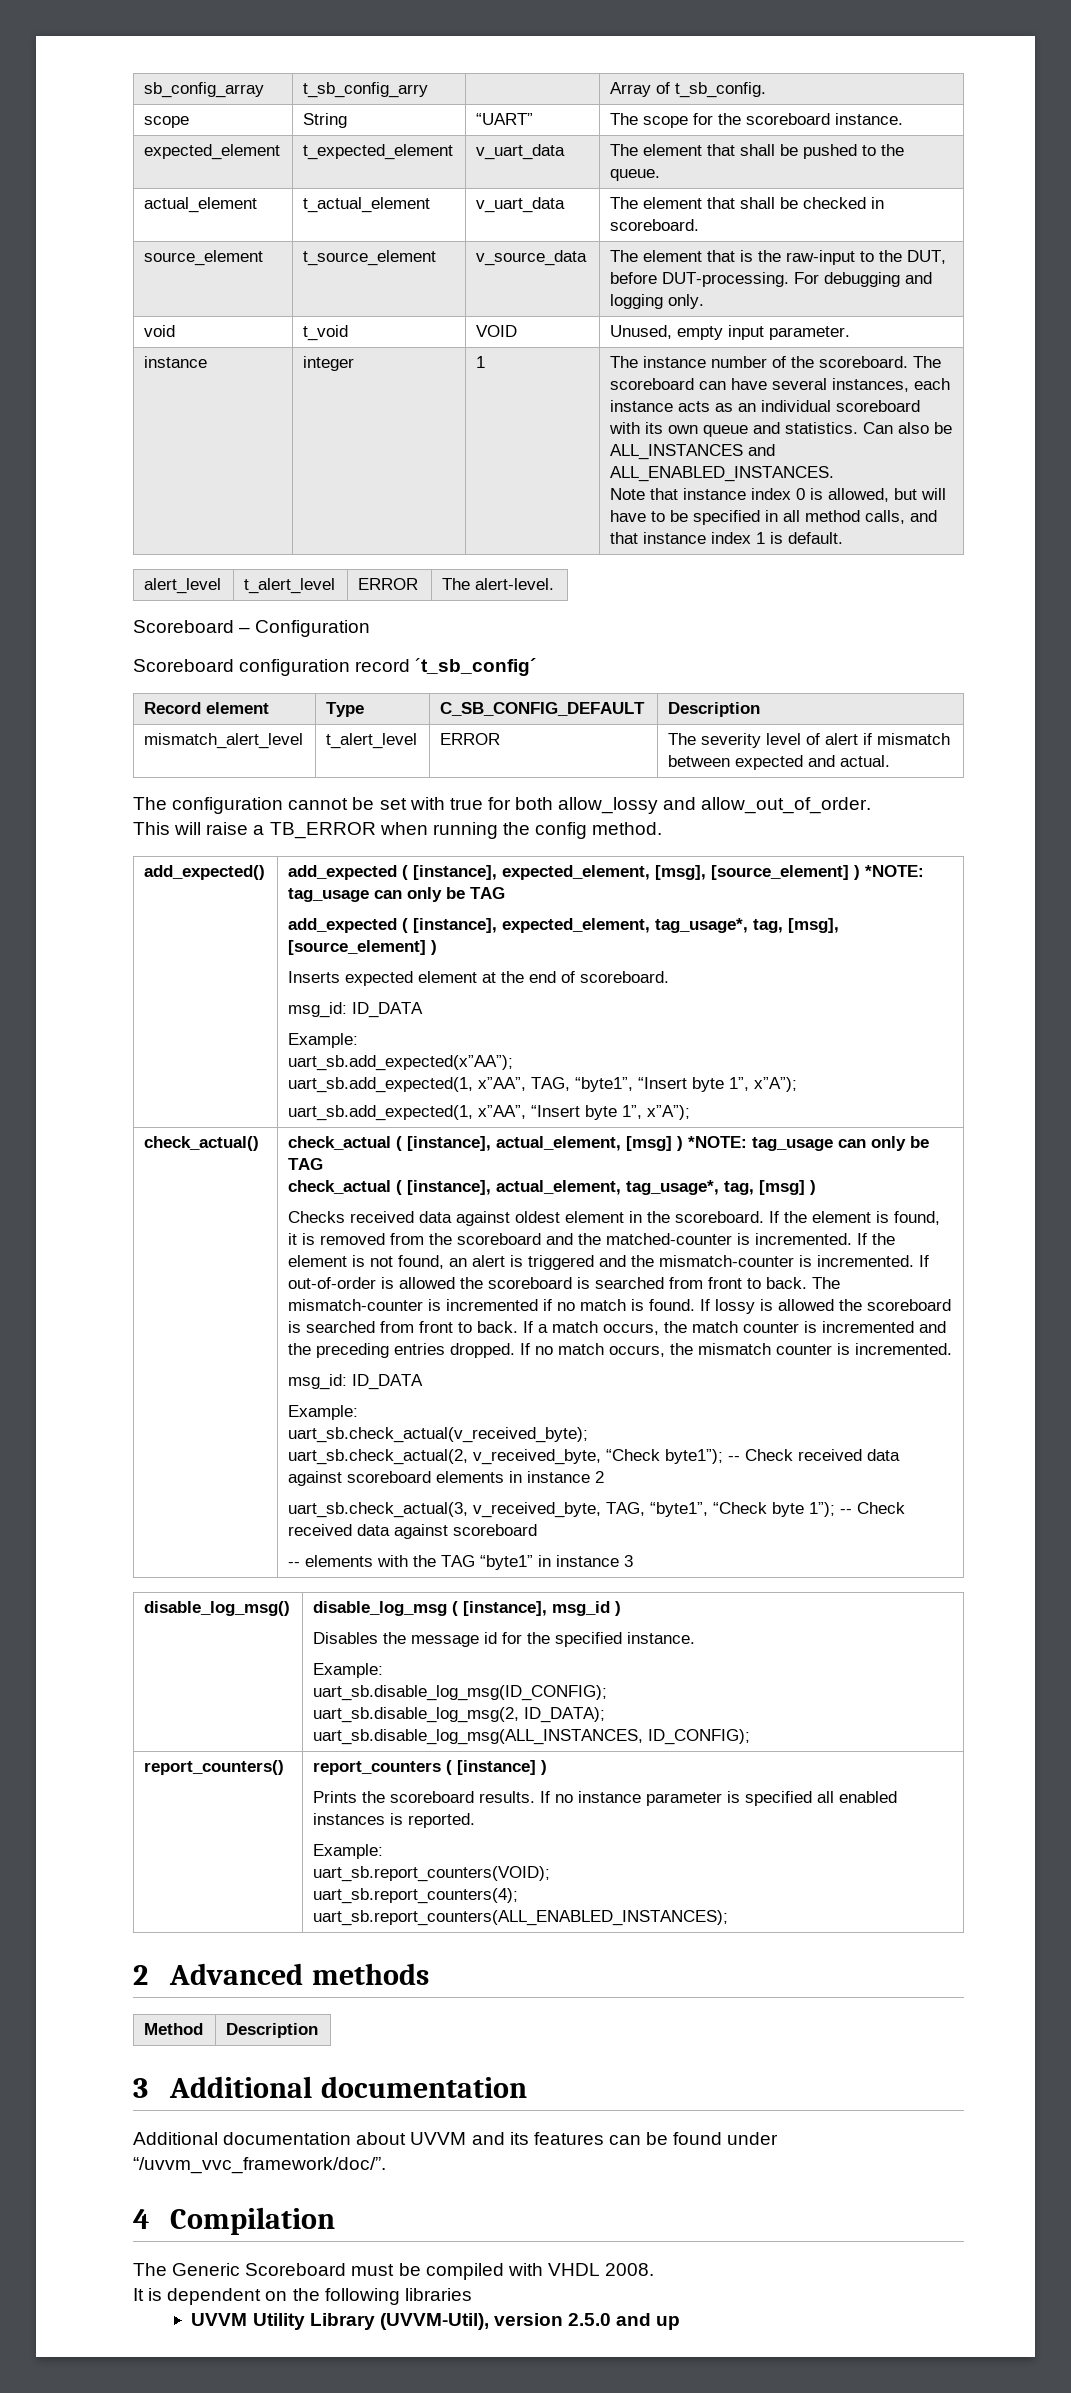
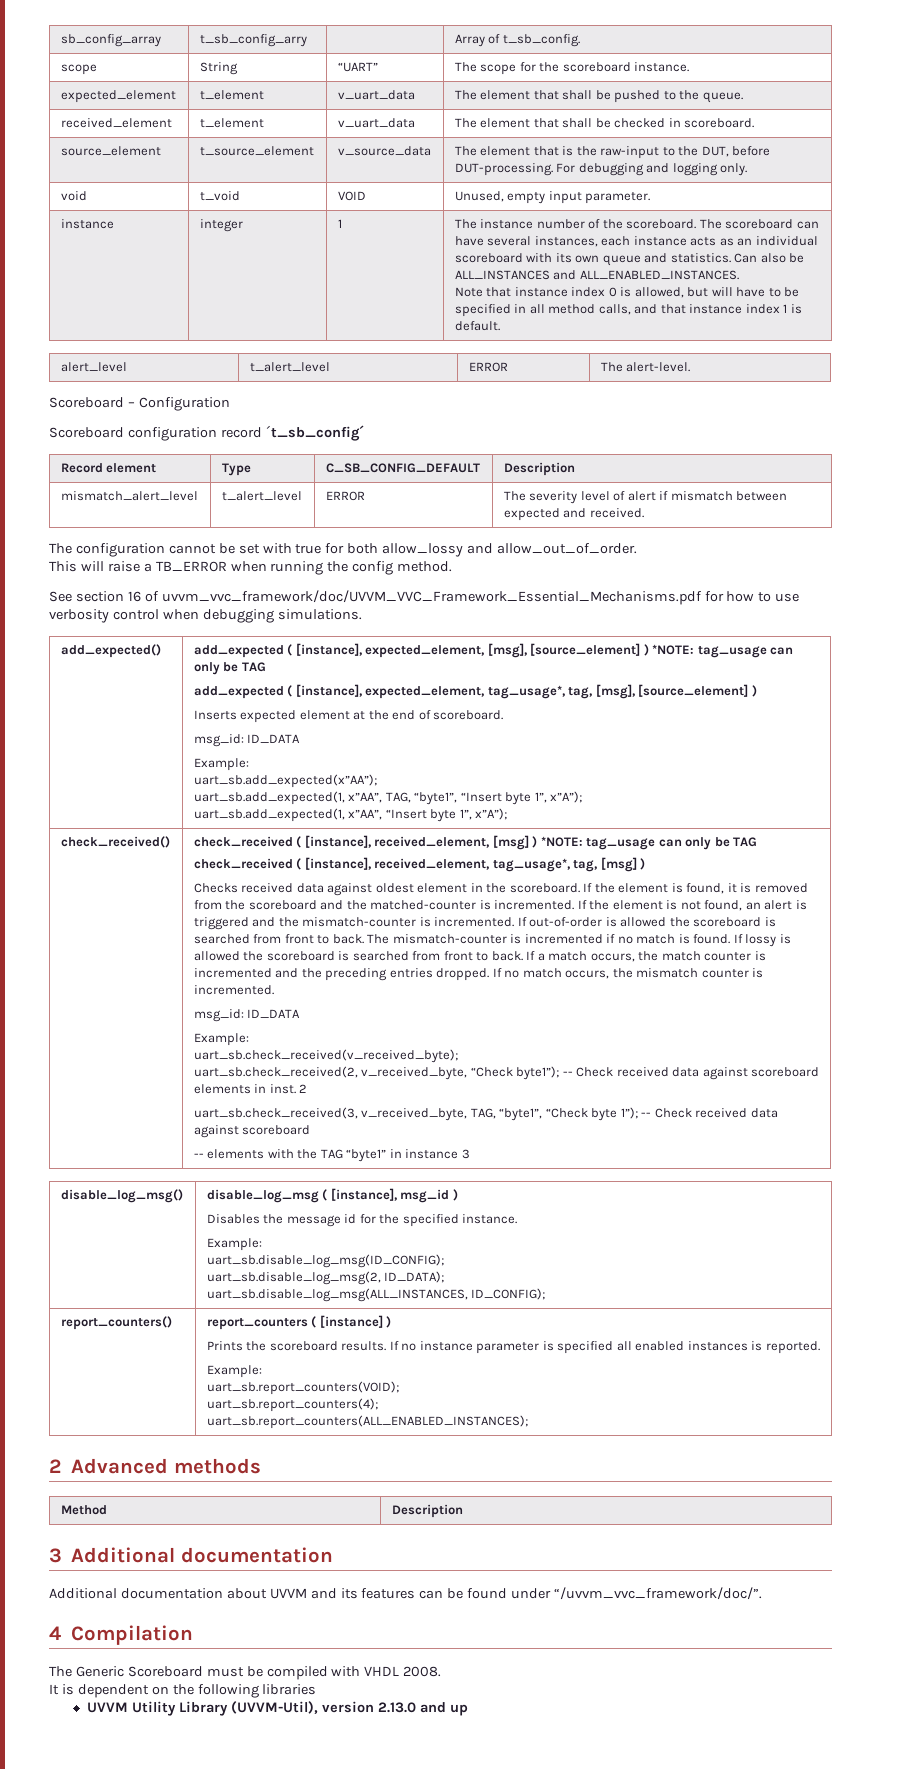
- expected_element | t_expected_element | v_uart_data | The element that shall be pushed to the queue.
+ expected_element | t_element | v_uart_data | The element that shall be pushed to the queue.
- actual_element | t_actual_element | v_uart_data | The element that shall be checked in scoreboard.
+ received_element | t_element | v_uart_data | The element that shall be checked in scoreboard.
- mismatch_alert_level | t_alert_level | ERROR | The severity level of alert if mismatch between expected and actual.
+ mismatch_alert_level | t_alert_level | ERROR | The severity level of alert if mismatch between expected and received.
+ See section 16 of uvvm_vvc_framework/doc/UVVM_VVC_Framework_Essential_Mechanisms.pdf for how to use verbosity control when debugging simulations.
- check_actual() | check_actual ( [instance], actual_element, [msg] ) *NOTE: tag_usage can only be TAG
+ check_received() | check_received ( [instance], received_element, [msg] ) *NOTE: tag_usage can only be TAG
- check_actual ( [instance], actual_element, tag_usage*, tag, [msg] )
+ check_received ( [instance], received_element, tag_usage*, tag, [msg] )
- uart_sb.check_actual(v_received_byte);
- uart_sb.check_actual(2, v_received_byte, “Check byte1”); -- Check received data against scoreboard elements in instance 2
+ uart_sb.check_received(v_received_byte);
+ uart_sb.check_received(2, v_received_byte, “Check byte1”); -- Check received data against scoreboard elements in inst. 2
- uart_sb.check_actual(3, v_received_byte, TAG, “byte1”, “Check byte 1”); -- Check received data against scoreboard
+ uart_sb.check_received(3, v_received_byte, TAG, “byte1”, “Check byte 1”); -- Check received data against scoreboard
- UVVM Utility Library (UVVM-Util), version 2.5.0 and up
+ UVVM Utility Library (UVVM-Util), version 2.13.0 and up

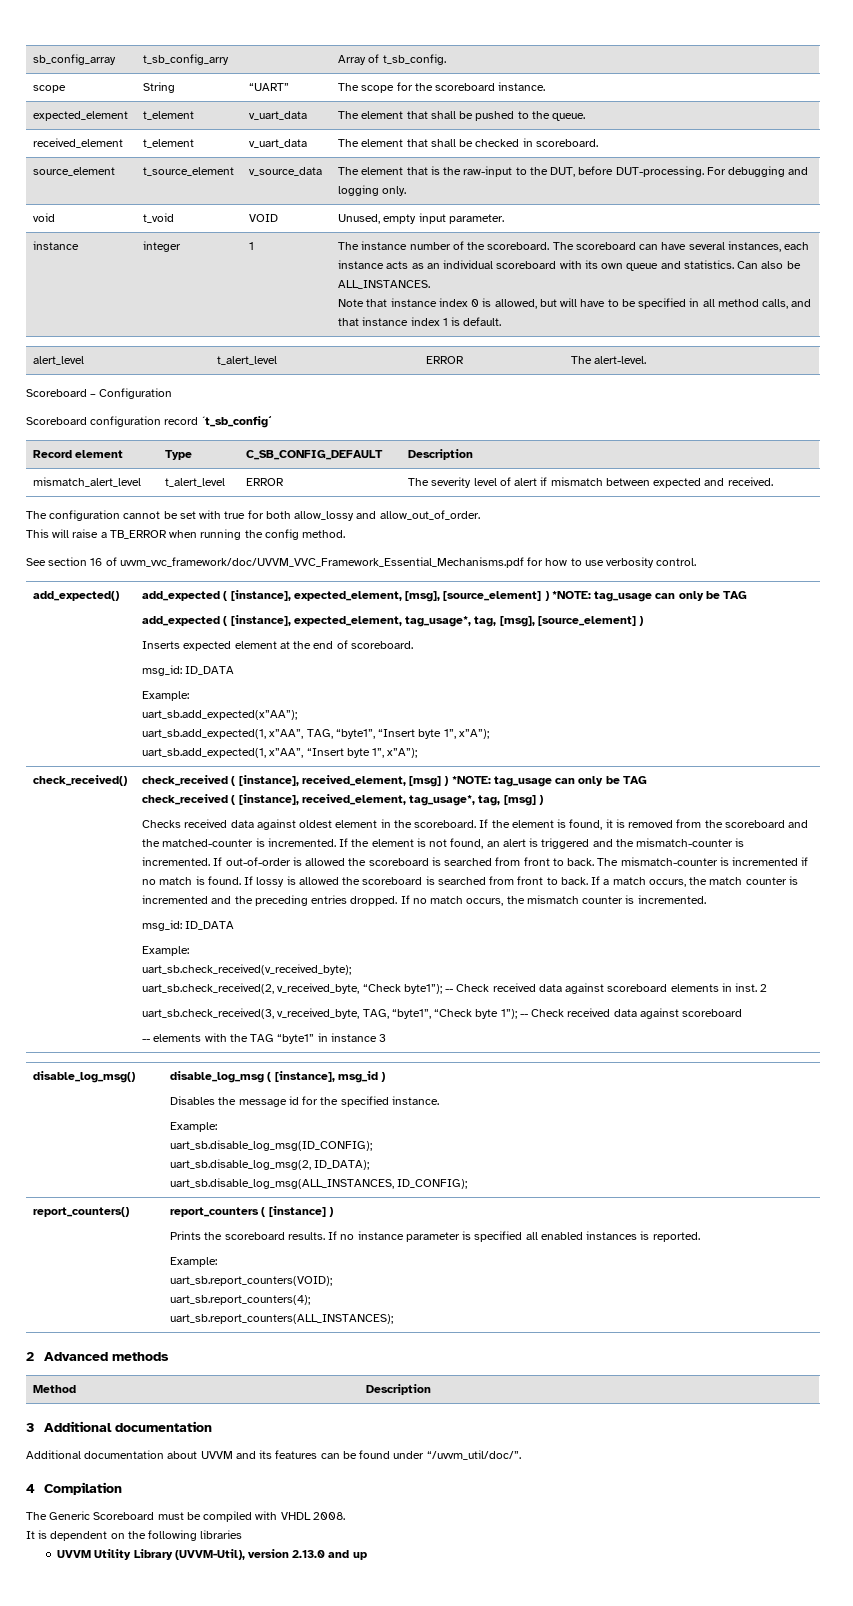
- Can also be ALL_INSTANCES and ALL_ENABLED_INSTANCES.
+ Can also be ALL_INSTANCES.
- See section 16 of uvvm_vvc_framework/doc/UVVM_VVC_Framework_Essential_Mechanisms.pdf for how to use verbosity control when debugging simulations.
+ See section 16 of uvvm_vvc_framework/doc/UVVM_VVC_Framework_Essential_Mechanisms.pdf for how to use verbosity control.
  report_counters() | report_counters ( [instance] )
  Prints the scoreboard results. If no instance parameter is specified all enabled instances is reported.
  Example:
  uart_sb.report_counters(VOID);
  uart_sb.report_counters(4);
- uart_sb.report_counters(ALL_ENABLED_INSTANCES);
+ uart_sb.report_counters(ALL_INSTANCES);
- Additional documentation about UVVM and its features can be found under “/uvvm_vvc_framework/doc/”.
+ Additional documentation about UVVM and its features can be found under “/uvvm_util/doc/”.

